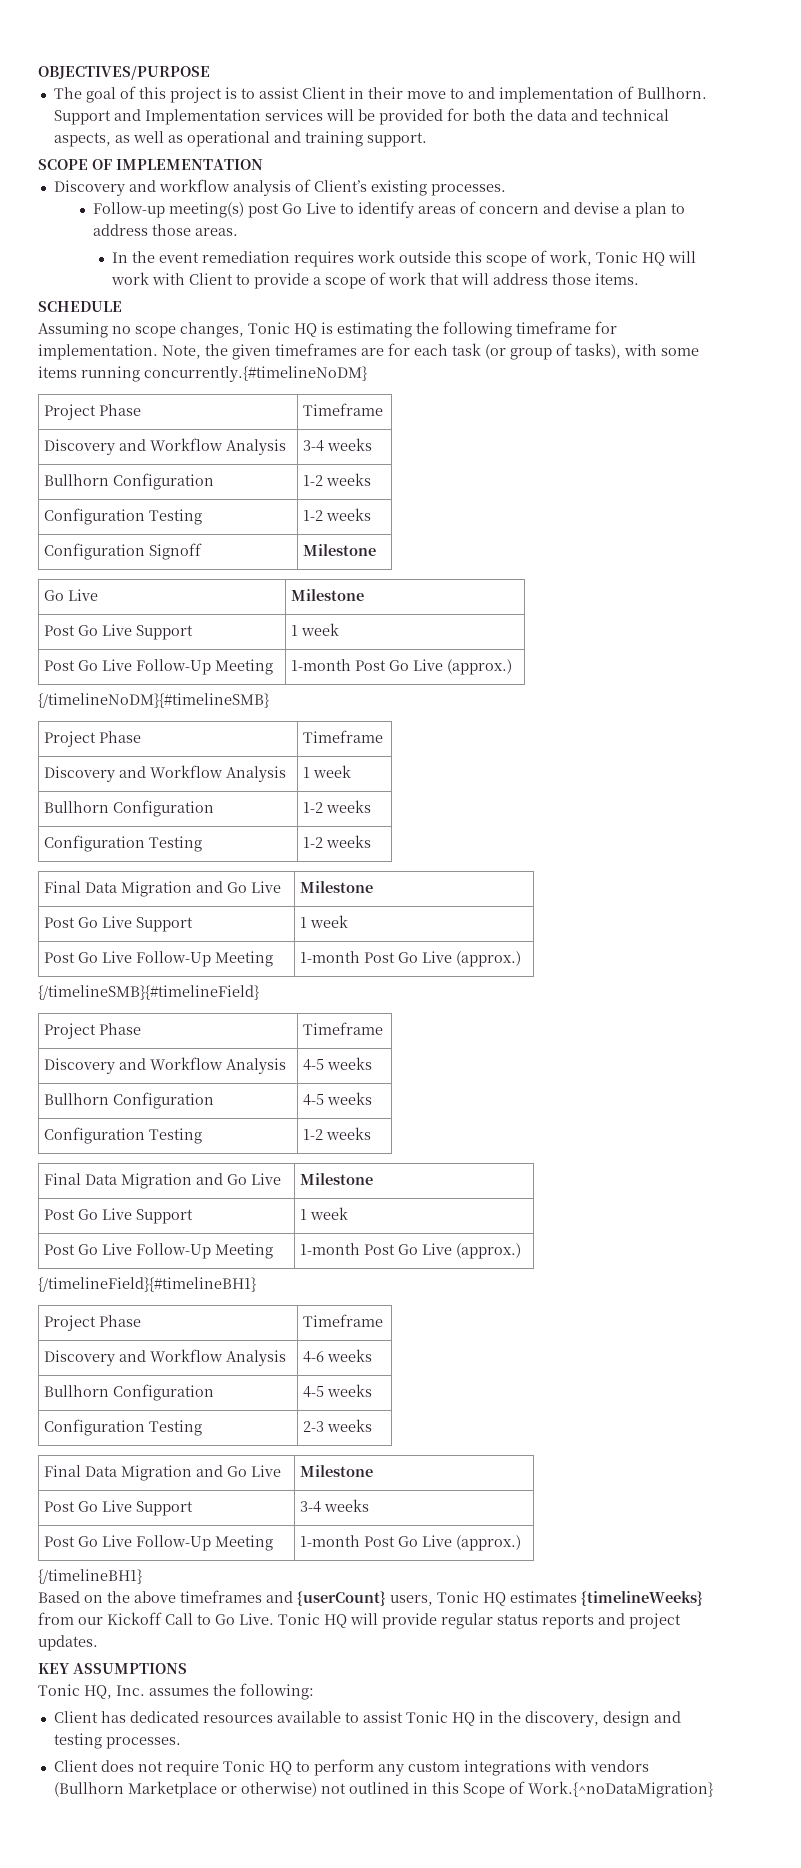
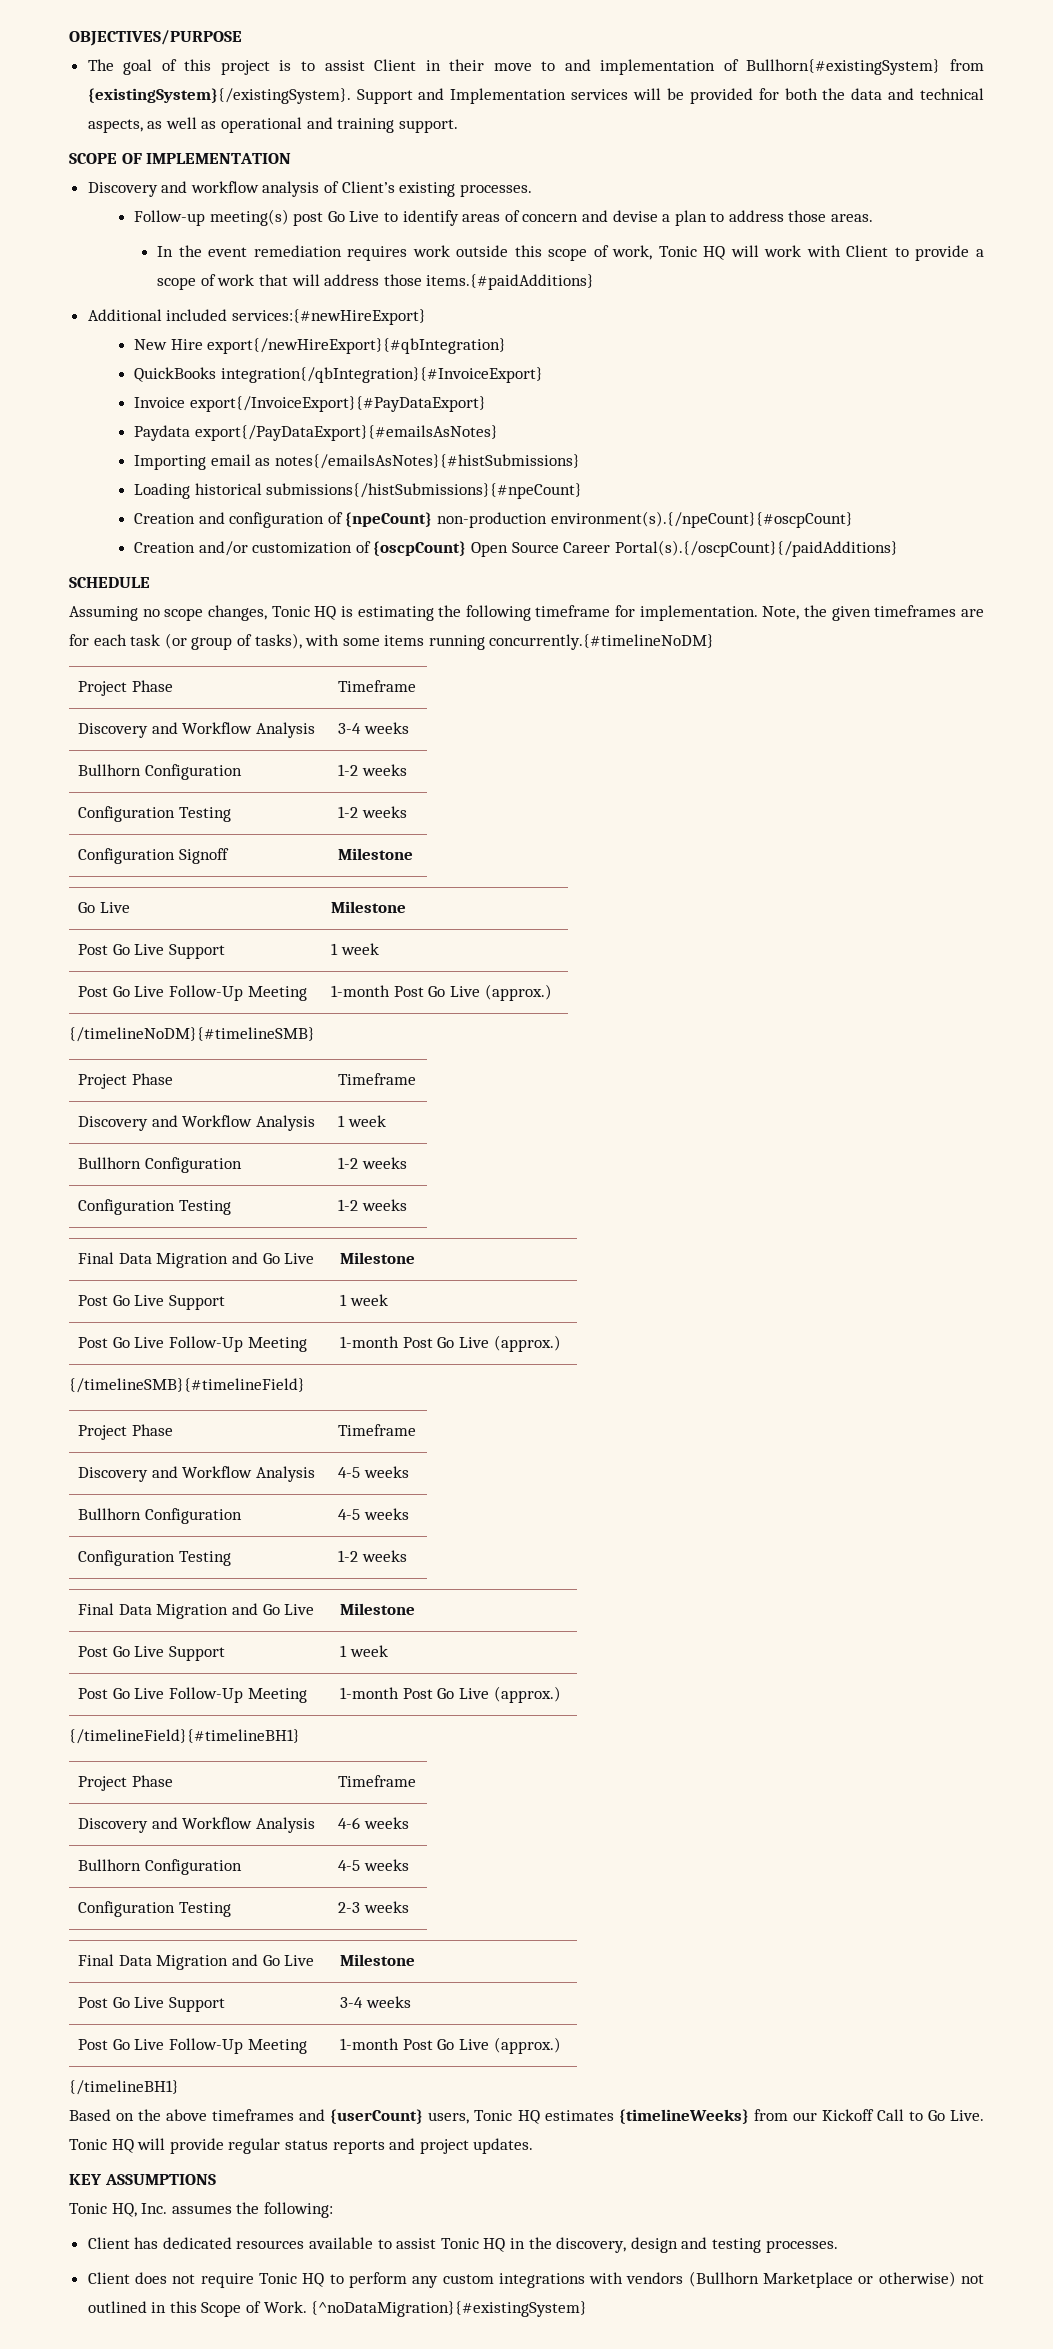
- The goal of this project is to assist Client in their move to and implementation of Bullhorn.
+ The goal of this project is to assist Client in their move to and implementation of Bullhorn{#existingSystem} from {existingSystem}{/existingSystem}.
- In the event remediation requires work outside this scope of work, Tonic HQ will work with Client to provide a scope of work that will address those items.
+ In the event remediation requires work outside this scope of work, Tonic HQ will work with Client to provide a scope of work that will address those items.{#paidAdditions}
+ Additional included services:{#newHireExport}
+ New Hire export{/newHireExport}{#qbIntegration}
+ QuickBooks integration{/qbIntegration}{#InvoiceExport}
+ Invoice export{/InvoiceExport}{#PayDataExport}
+ Paydata export{/PayDataExport}{#emailsAsNotes}
+ Importing email as notes{/emailsAsNotes}{#histSubmissions}
+ Loading historical submissions{/histSubmissions}{#npeCount}
+ Creation and configuration of {npeCount} non-production environment(s).{/npeCount}{#oscpCount}
+ Creation and/or customization of {oscpCount} Open Source Career Portal(s).{/oscpCount}{/paidAdditions}
- Client does not require Tonic HQ to perform any custom integrations with vendors (Bullhorn Marketplace or otherwise) not outlined in this Scope of Work.{^noDataMigration}
+ Client does not require Tonic HQ to perform any custom integrations with vendors (Bullhorn Marketplace or otherwise) not outlined in this Scope of Work. {^noDataMigration}{#existingSystem}

